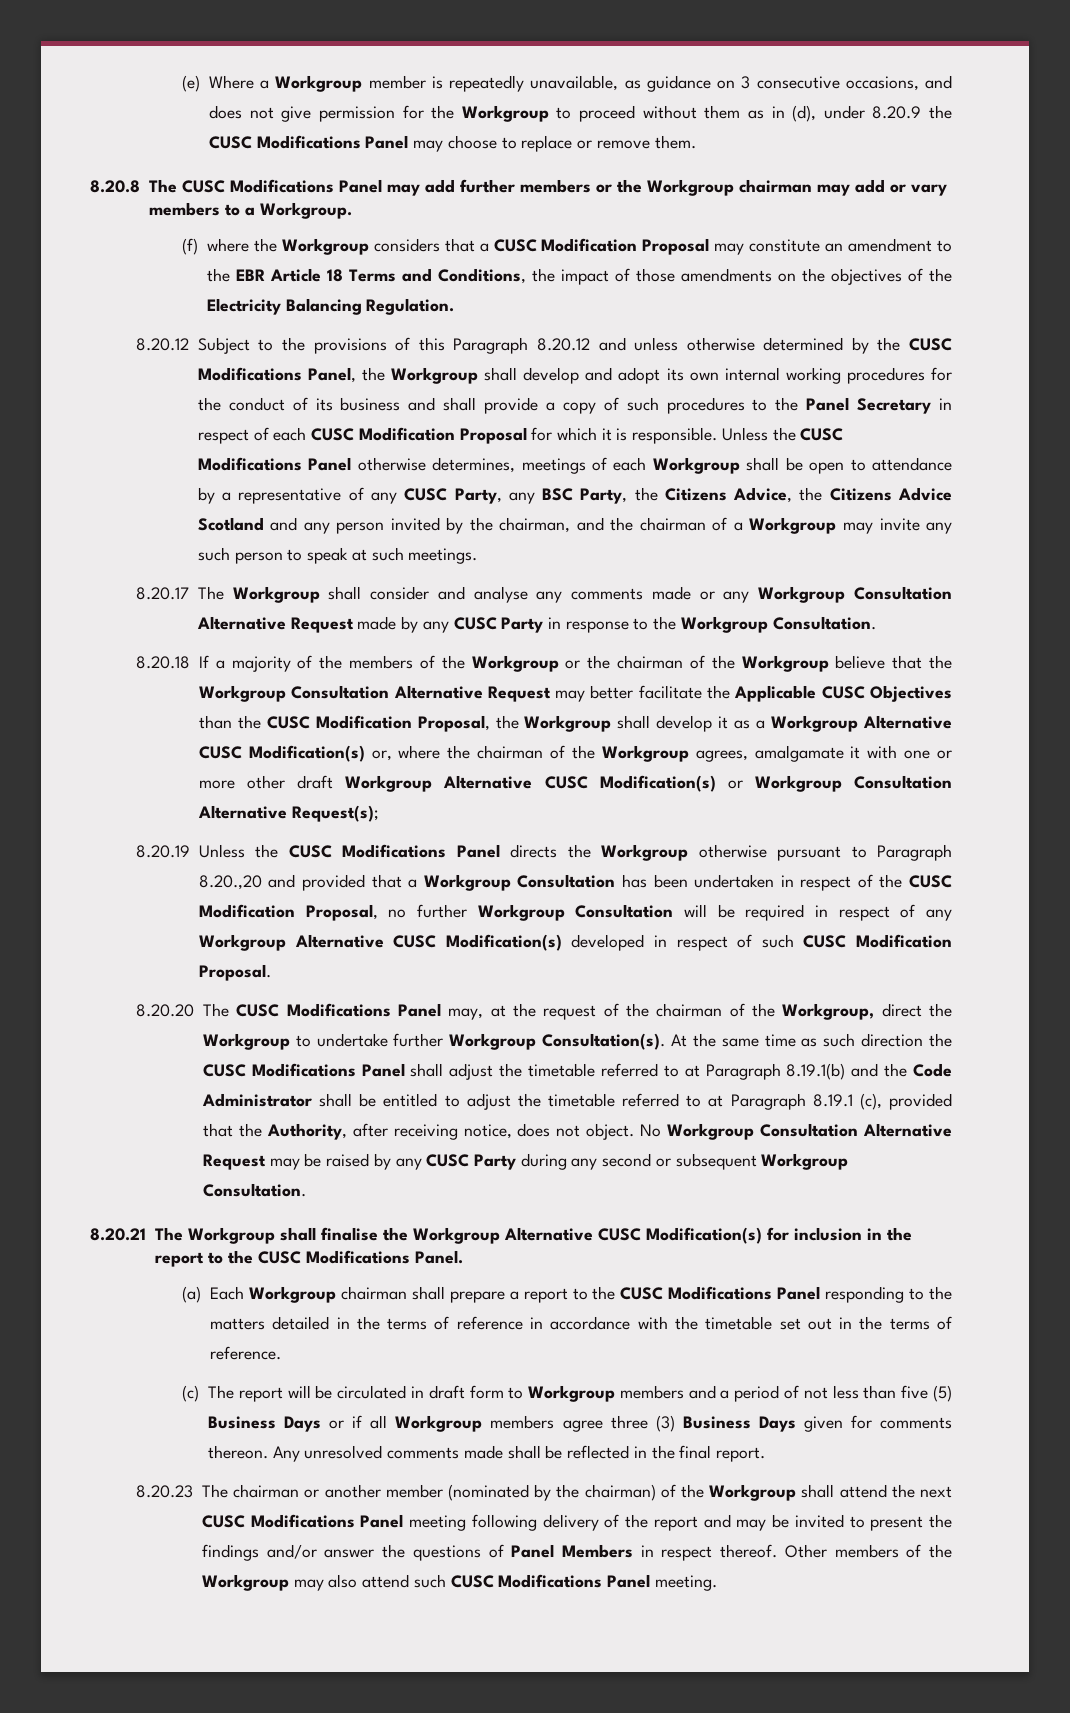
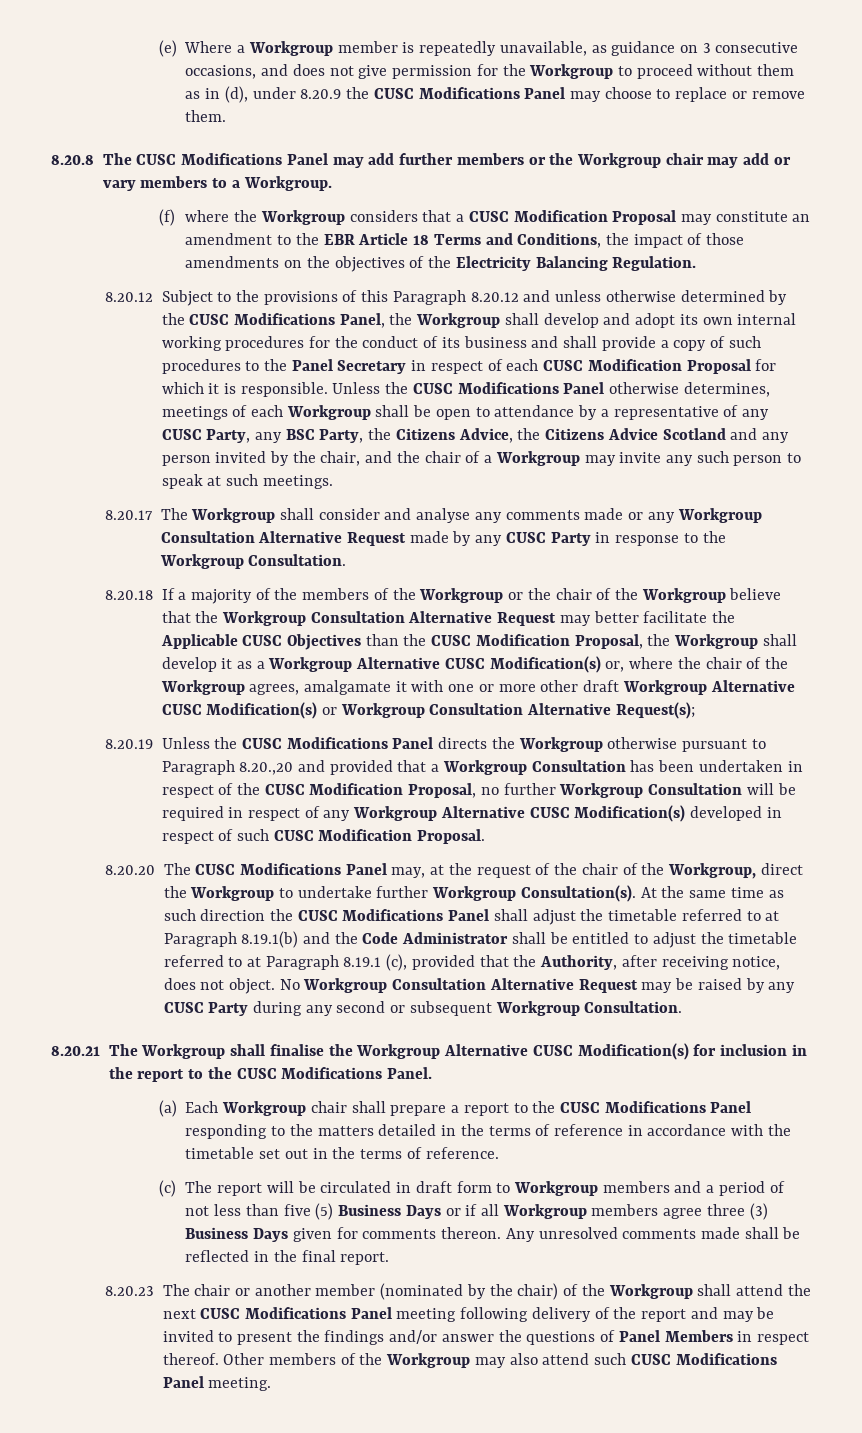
- 8.20.8 The CUSC Modifications Panel may add further members or the Workgroup chairman may add or vary members to a Workgroup.
+ 8.20.8 The CUSC Modifications Panel may add further members or the Workgroup chair may add or vary members to a Workgroup.
- Unless the CUSC Modifications Panel otherwise determines, meetings of each Workgroup shall be open to attendance by a representative of any CUSC Party, any BSC Party, the Citizens Advice, the Citizens Advice Scotland and any person invited by the chairman, and the chairman of a Workgroup may invite any such person to speak at such meetings.
+ Unless the CUSC Modifications Panel otherwise determines, meetings of each Workgroup shall be open to attendance by a representative of any CUSC Party, any BSC Party, the Citizens Advice, the Citizens Advice Scotland and any person invited by the chair, and the chair of a Workgroup may invite any such person to speak at such meetings.
- 8.20.18 If a majority of the members of the Workgroup or the chairman of the Workgroup believe that the Workgroup Consultation Alternative Request may better facilitate the Applicable CUSC Objectives than the CUSC Modification Proposal, the Workgroup shall develop it as a Workgroup Alternative CUSC Modification(s) or, where the chairman of the Workgroup agrees, amalgamate it with one or more other draft Workgroup Alternative CUSC Modification(s) or Workgroup Consultation Alternative Request(s);
+ 8.20.18 If a majority of the members of the Workgroup or the chair of the Workgroup believe that the Workgroup Consultation Alternative Request may better facilitate the Applicable CUSC Objectives than the CUSC Modification Proposal, the Workgroup shall develop it as a Workgroup Alternative CUSC Modification(s) or, where the chair of the Workgroup agrees, amalgamate it with one or more other draft Workgroup Alternative CUSC Modification(s) or Workgroup Consultation Alternative Request(s);
- 8.20.20 The CUSC Modifications Panel may, at the request of the chairman of the Workgroup, direct the Workgroup to undertake further Workgroup Consultation(s).
+ 8.20.20 The CUSC Modifications Panel may, at the request of the chair of the Workgroup, direct the Workgroup to undertake further Workgroup Consultation(s).
- (a) Each Workgroup chairman shall prepare a report to the CUSC Modifications Panel responding to the matters detailed in the terms of reference in accordance with the timetable set out in the terms of reference.
+ (a) Each Workgroup chair shall prepare a report to the CUSC Modifications Panel responding to the matters detailed in the terms of reference in accordance with the timetable set out in the terms of reference.
- 8.20.23 The chairman or another member (nominated by the chairman) of the Workgroup shall attend the next CUSC Modifications Panel meeting following delivery of the report and may be invited to present the findings and/or answer the questions of Panel Members in respect thereof.
+ 8.20.23 The chair or another member (nominated by the chair) of the Workgroup shall attend the next CUSC Modifications Panel meeting following delivery of the report and may be invited to present the findings and/or answer the questions of Panel Members in respect thereof.

